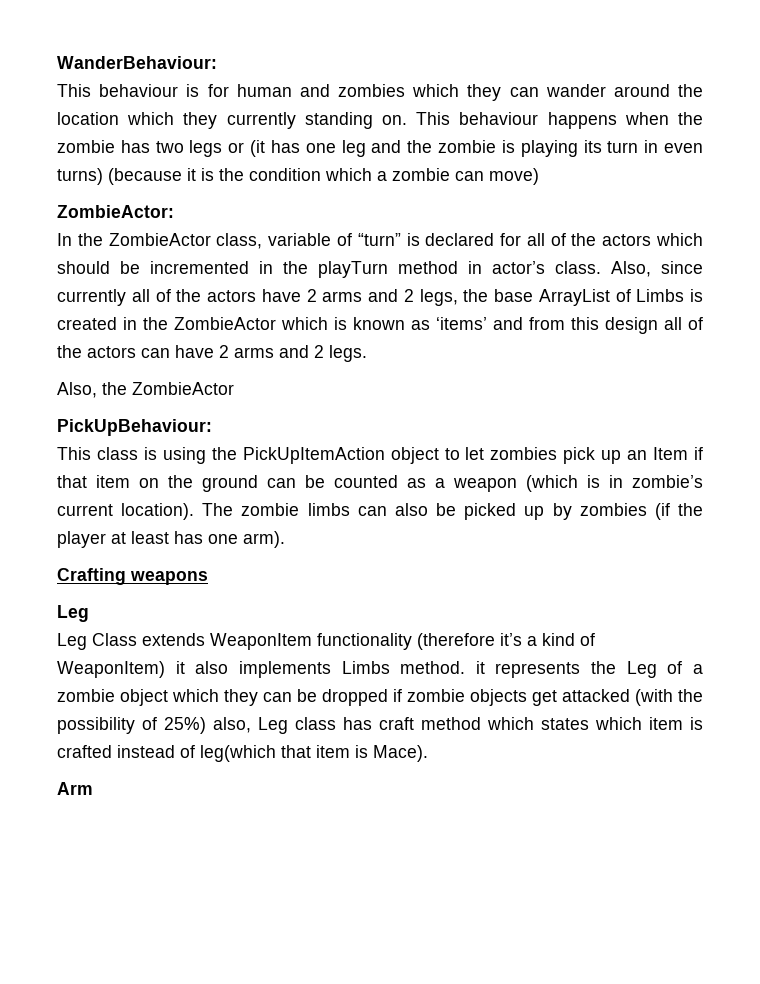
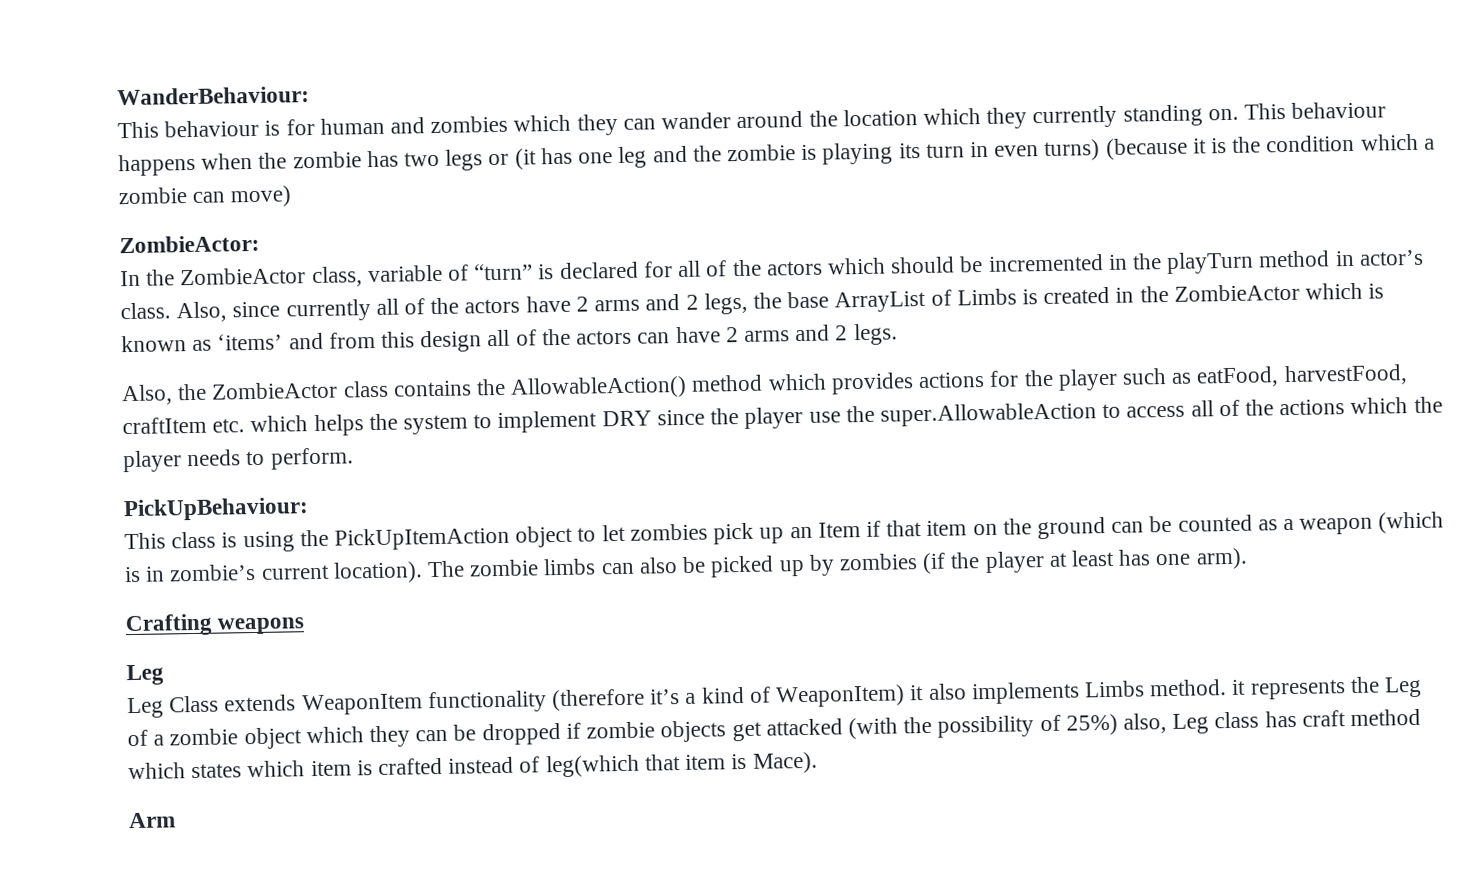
- Also, the ZombieActor
+ Also, the ZombieActor class contains the AllowableAction() method which provides actions for the player such as eatFood, harvestFood, craftItem etc. which helps the system to implement DRY since the player use the super.AllowableAction to access all of the actions which the player needs to perform.

